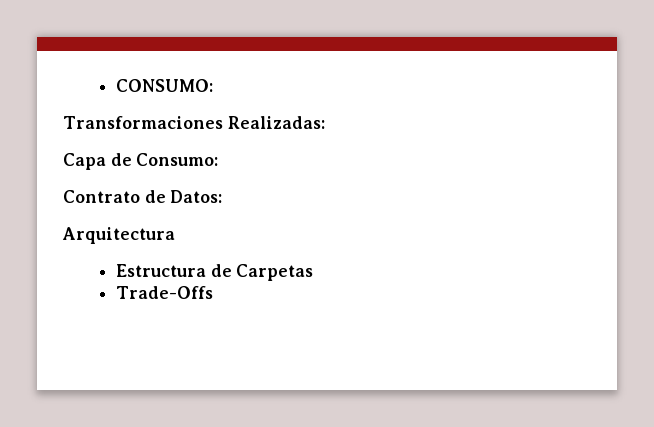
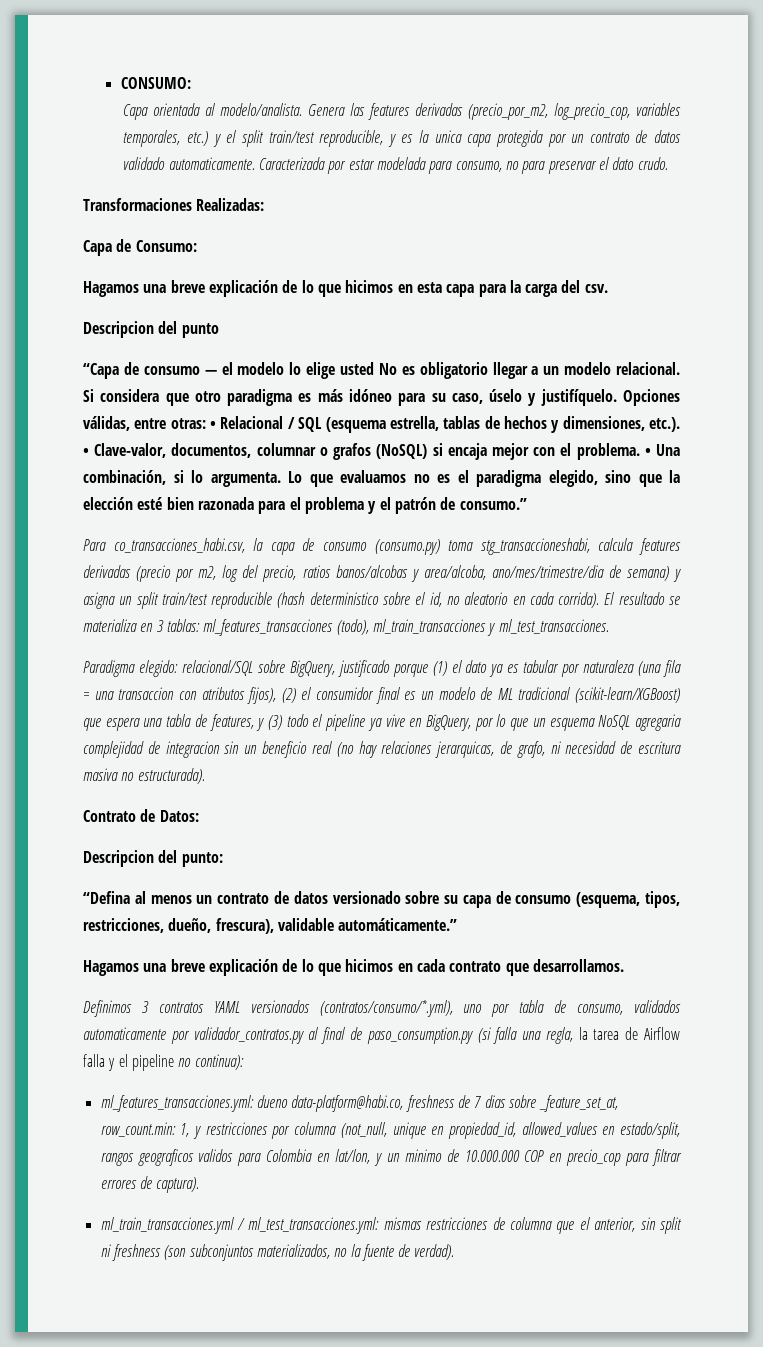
+ Capa orientada al modelo/analista. Genera las features derivadas (precio_por_m2, log_precio_cop, variables temporales, etc.) y el split train/test reproducible, y es la unica capa protegida por un contrato de datos validado automaticamente. Caracterizada por estar modelada para consumo, no para preservar el dato crudo.
+ Hagamos una breve explicación de lo que hicimos en esta capa para la carga del csv.
+ Descripcion del punto
+ “Capa de consumo — el modelo lo elige usted No es obligatorio llegar a un modelo relacional. Si considera que otro paradigma es más idóneo para su caso, úselo y justifíquelo. Opciones válidas, entre otras: • Relacional / SQL (esquema estrella, tablas de hechos y dimensiones, etc.). • Clave-valor, documentos, columnar o grafos (NoSQL) si encaja mejor con el problema. • Una combinación, si lo argumenta. Lo que evaluamos no es el paradigma elegido, sino que la elección esté bien razonada para el problema y el patrón de consumo.”
+ Para co_transacciones_habi.csv, la capa de consumo (consumo.py) toma stg_transaccioneshabi, calcula features derivadas (precio por m2, log del precio, ratios banos/alcobas y area/alcoba, ano/mes/trimestre/dia de semana) y asigna un split train/test reproducible (hash deterministico sobre el id, no aleatorio en cada corrida). El resultado se materializa en 3 tablas: ml_features_transacciones (todo), ml_train_transacciones y ml_test_transacciones.
+ Paradigma elegido: relacional/SQL sobre BigQuery, justificado porque (1) el dato ya es tabular por naturaleza (una fila = una transaccion con atributos fijos), (2) el consumidor final es un modelo de ML tradicional (scikit-learn/XGBoost) que espera una tabla de features, y (3) todo el pipeline ya vive en BigQuery, por lo que un esquema NoSQL agregaria complejidad de integracion sin un beneficio real (no hay relaciones jerarquicas, de grafo, ni necesidad de escritura masiva no estructurada).
  Contrato de Datos:
- Arquitectura
- Estructura de Carpetas
- Trade-Offs
+ Descripcion del punto:
+ “Defina al menos un contrato de datos versionado sobre su capa de consumo (esquema, tipos, restricciones, dueño, frescura), validable automáticamente.”
+ Hagamos una breve explicación de lo que hicimos en cada contrato que desarrollamos.
+ Definimos 3 contratos YAML versionados (contratos/consumo/*.yml), uno por tabla de consumo, validados automaticamente por validador_contratos.py al final de paso_consumption.py (si falla una regla, la tarea de Airflow falla y el pipeline no continua):
+ ml_features_transacciones.yml: dueno data-platform@habi.co, freshness de 7 dias sobre _feature_set_at, row_count.min: 1, y restricciones por columna (not_null, unique en propiedad_id, allowed_values en estado/split, rangos geograficos validos para Colombia en lat/lon, y un minimo de 10.000.000 COP en precio_cop para filtrar errores de captura).
+ ml_train_transacciones.yml / ml_test_transacciones.yml: mismas restricciones de columna que el anterior, sin split ni freshness (son subconjuntos materializados, no la fuente de verdad).

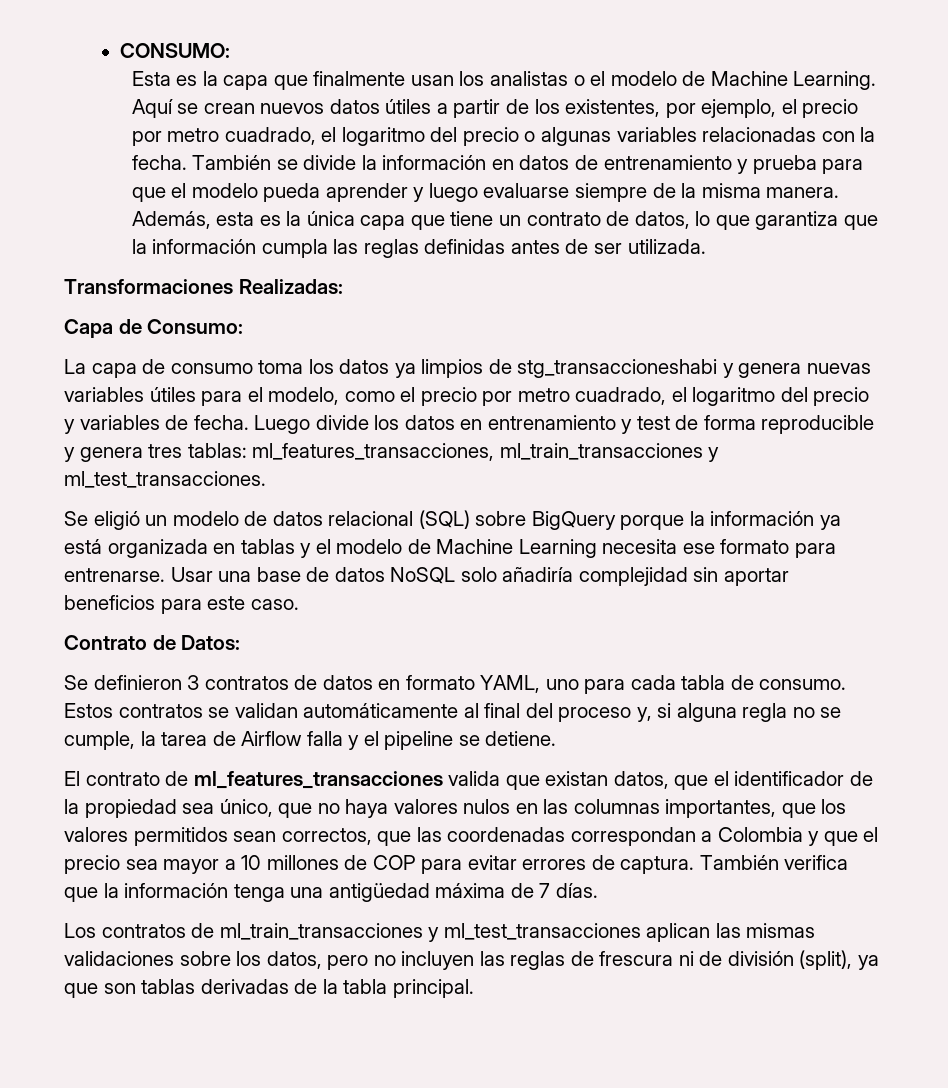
- Capa orientada al modelo/analista. Genera las features derivadas (precio_por_m2, log_precio_cop, variables temporales, etc.) y el split train/test reproducible, y es la unica capa protegida por un contrato de datos validado automaticamente. Caracterizada por estar modelada para consumo, no para preservar el dato crudo.
+ Esta es la capa que finalmente usan los analistas o el modelo de Machine Learning. Aquí se crean nuevos datos útiles a partir de los existentes, por ejemplo, el precio por metro cuadrado, el logaritmo del precio o algunas variables relacionadas con la fecha. También se divide la información en datos de entrenamiento y prueba para que el modelo pueda aprender y luego evaluarse siempre de la misma manera. Además, esta es la única capa que tiene un contrato de datos, lo que garantiza que la información cumpla las reglas definidas antes de ser utilizada.
- Hagamos una breve explicación de lo que hicimos en esta capa para la carga del csv.
- Descripcion del punto
- “Capa de consumo — el modelo lo elige usted No es obligatorio llegar a un modelo relacional. Si considera que otro paradigma es más idóneo para su caso, úselo y justifíquelo. Opciones válidas, entre otras: • Relacional / SQL (esquema estrella, tablas de hechos y dimensiones, etc.). • Clave-valor, documentos, columnar o grafos (NoSQL) si encaja mejor con el problema. • Una combinación, si lo argumenta. Lo que evaluamos no es el paradigma elegido, sino que la elección esté bien razonada para el problema y el patrón de consumo.”
- Para co_transacciones_habi.csv, la capa de consumo (consumo.py) toma stg_transaccioneshabi, calcula features derivadas (precio por m2, log del precio, ratios banos/alcobas y area/alcoba, ano/mes/trimestre/dia de semana) y asigna un split train/test reproducible (hash deterministico sobre el id, no aleatorio en cada corrida). El resultado se materializa en 3 tablas: ml_features_transacciones (todo), ml_train_transacciones y ml_test_transacciones.
- Paradigma elegido: relacional/SQL sobre BigQuery, justificado porque (1) el dato ya es tabular por naturaleza (una fila = una transaccion con atributos fijos), (2) el consumidor final es un modelo de ML tradicional (scikit-learn/XGBoost) que espera una tabla de features, y (3) todo el pipeline ya vive en BigQuery, por lo que un esquema NoSQL agregaria complejidad de integracion sin un beneficio real (no hay relaciones jerarquicas, de grafo, ni necesidad de escritura masiva no estructurada).
+ La capa de consumo toma los datos ya limpios de stg_transaccioneshabi y genera nuevas variables útiles para el modelo, como el precio por metro cuadrado, el logaritmo del precio y variables de fecha. Luego divide los datos en entrenamiento y test de forma reproducible y genera tres tablas: ml_features_transacciones, ml_train_transacciones y ml_test_transacciones.
+ Se eligió un modelo de datos relacional (SQL) sobre BigQuery porque la información ya está organizada en tablas y el modelo de Machine Learning necesita ese formato para entrenarse. Usar una base de datos NoSQL solo añadiría complejidad sin aportar beneficios para este caso.
  Contrato de Datos:
- Descripcion del punto:
- “Defina al menos un contrato de datos versionado sobre su capa de consumo (esquema, tipos, restricciones, dueño, frescura), validable automáticamente.”
- Hagamos una breve explicación de lo que hicimos en cada contrato que desarrollamos.
- Definimos 3 contratos YAML versionados (contratos/consumo/*.yml), uno por tabla de consumo, validados automaticamente por validador_contratos.py al final de paso_consumption.py (si falla una regla, la tarea de Airflow falla y el pipeline no continua):
- ml_features_transacciones.yml: dueno data-platform@habi.co, freshness de 7 dias sobre _feature_set_at, row_count.min: 1, y restricciones por columna (not_null, unique en propiedad_id, allowed_values en estado/split, rangos geograficos validos para Colombia en lat/lon, y un minimo de 10.000.000 COP en precio_cop para filtrar errores de captura).
- ml_train_transacciones.yml / ml_test_transacciones.yml: mismas restricciones de columna que el anterior, sin split ni freshness (son subconjuntos materializados, no la fuente de verdad).
+ Se definieron 3 contratos de datos en formato YAML, uno para cada tabla de consumo. Estos contratos se validan automáticamente al final del proceso y, si alguna regla no se cumple, la tarea de Airflow falla y el pipeline se detiene.
+ El contrato de ml_features_transacciones valida que existan datos, que el identificador de la propiedad sea único, que no haya valores nulos en las columnas importantes, que los valores permitidos sean correctos, que las coordenadas correspondan a Colombia y que el precio sea mayor a 10 millones de COP para evitar errores de captura. También verifica que la información tenga una antigüedad máxima de 7 días.
+ Los contratos de ml_train_transacciones y ml_test_transacciones aplican las mismas validaciones sobre los datos, pero no incluyen las reglas de frescura ni de división (split), ya que son tablas derivadas de la tabla principal.

